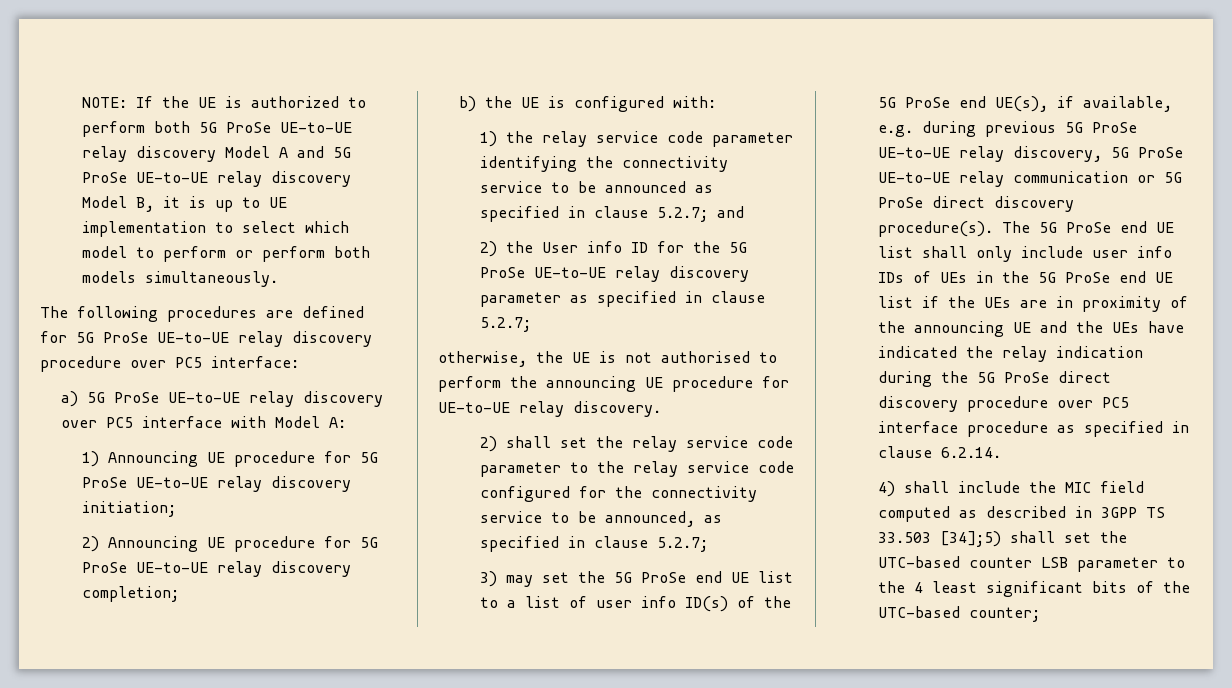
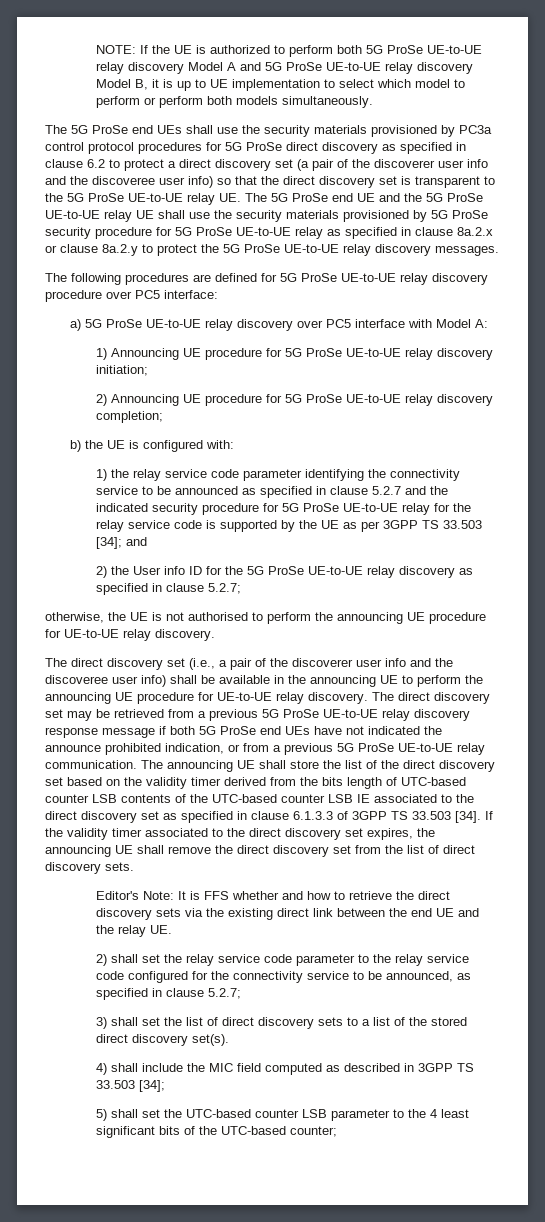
+ The 5G ProSe end UEs shall use the security materials provisioned by PC3a control protocol procedures for 5G ProSe direct discovery as specified in clause 6.2 to protect a direct discovery set (a pair of the discoverer user info and the discoveree user info) so that the direct discovery set is transparent to the 5G ProSe UE-to-UE relay UE. The 5G ProSe end UE and the 5G ProSe UE-to-UE relay UE shall use the security materials provisioned by 5G ProSe security procedure for 5G ProSe UE-to-UE relay as specified in clause 8a.2.x or clause 8a.2.y to protect the 5G ProSe UE-to-UE relay discovery messages.
- 1) the relay service code parameter identifying the connectivity service to be announced as specified in clause 5.2.7; and
+ 1) the relay service code parameter identifying the connectivity service to be announced as specified in clause 5.2.7 and the indicated security procedure for 5G ProSe UE-to-UE relay for the relay service code is supported by the UE as per 3GPP TS 33.503 [34]; and
- 2) the User info ID for the 5G ProSe UE-to-UE relay discovery parameter as specified in clause 5.2.7;
+ 2) the User info ID for the 5G ProSe UE-to-UE relay discovery as specified in clause 5.2.7;
+ The direct discovery set (i.e., a pair of the discoverer user info and the discoveree user info) shall be available in the announcing UE to perform the announcing UE procedure for UE-to-UE relay discovery. The direct discovery set may be retrieved from a previous 5G ProSe UE-to-UE relay discovery response message if both 5G ProSe end UEs have not indicated the announce prohibited indication, or from a previous 5G ProSe UE-to-UE relay communication. The announcing UE shall store the list of the direct discovery set based on the validity timer derived from the bits length of UTC-based counter LSB contents of the UTC-based counter LSB IE associated to the direct discovery set as specified in clause 6.1.3.3 of 3GPP TS 33.503 [34]. If the validity timer associated to the direct discovery set expires, the announcing UE shall remove the direct discovery set from the list of direct discovery sets.
+ Editor's Note: It is FFS whether and how to retrieve the direct discovery sets via the existing direct link between the end UE and the relay UE.
- 3) may set the 5G ProSe end UE list to a list of user info ID(s) of the 5G ProSe end UE(s), if available, e.g. during previous 5G ProSe UE-to-UE relay discovery, 5G ProSe UE-to-UE relay communication or 5G ProSe direct discovery procedure(s). The 5G ProSe end UE list shall only include user info IDs of UEs in the 5G ProSe end UE list if the UEs are in proximity of the announcing UE and the UEs have indicated the relay indication during the 5G ProSe direct discovery procedure over PC5 interface procedure as specified in clause 6.2.14.
+ 3) shall set the list of direct discovery sets to a list of the stored direct discovery set(s).
- 4) shall include the MIC field computed as described in 3GPP TS 33.503 [34];5) shall set the UTC-based counter LSB parameter to the 4 least significant bits of the UTC-based counter;
+ 4) shall include the MIC field computed as described in 3GPP TS 33.503 [34];
+ 5) shall set the UTC-based counter LSB parameter to the 4 least significant bits of the UTC-based counter;

